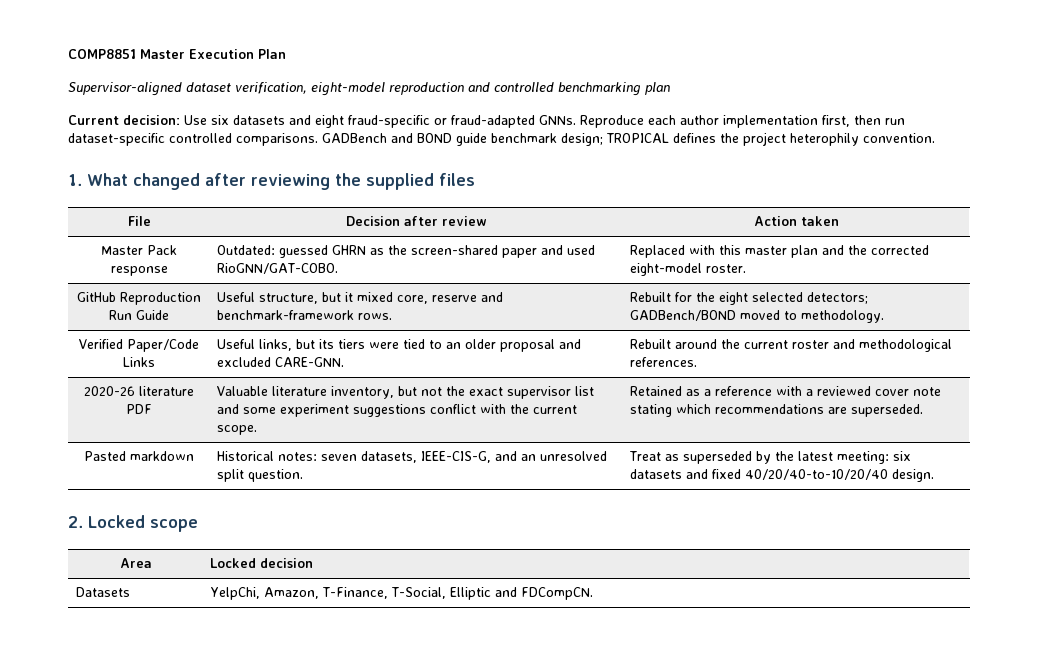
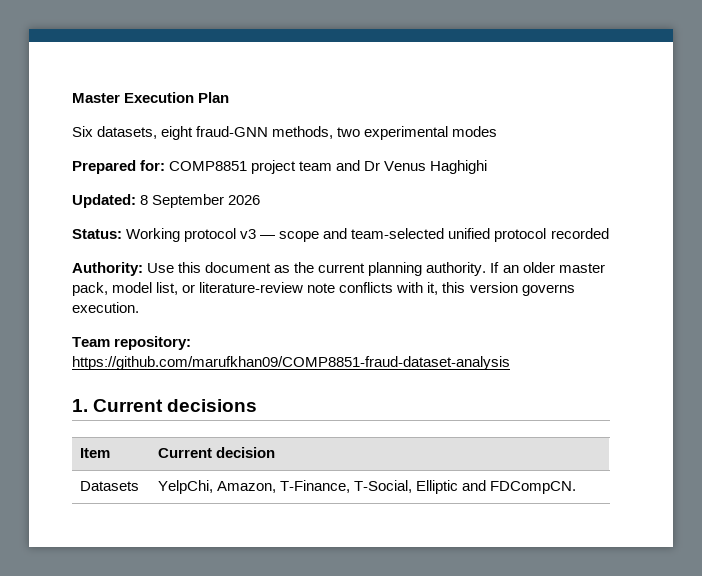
- COMP8851 Master Execution Plan
+ Master Execution Plan
- Supervisor-aligned dataset verification, eight-model reproduction and controlled benchmarking plan
- Current decision: Use six datasets and eight fraud-specific or fraud-adapted GNNs. Reproduce each author implementation first, then run dataset-specific controlled comparisons. GADBench and BOND guide benchmark design; TROPICAL defines the project heterophily convention.
- 1. What changed after reviewing the supplied files
- File | Decision after review | Action taken
- Master Pack response | Outdated: guessed GHRN as the screen-shared paper and used RioGNN/GAT-COBO. | Replaced with this master plan and the corrected eight-model roster.
- GitHub Reproduction Run Guide | Useful structure, but it mixed core, reserve and benchmark-framework rows. | Rebuilt for the eight selected detectors; GADBench/BOND moved to methodology.
- Verified Paper/Code Links | Useful links, but its tiers were tied to an older proposal and excluded CARE-GNN. | Rebuilt around the current roster and methodological references.
- 2020-26 literature PDF | Valuable literature inventory, but not the exact supervisor list and some experiment suggestions conflict with the current scope. | Retained as a reference with a reviewed cover note stating which recommendations are superseded.
- Pasted markdown | Historical notes: seven datasets, IEEE-CIS-G, and an unresolved split question. | Treat as superseded by the latest meeting: six datasets and fixed 40/20/40-to-10/20/40 design.
- 2. Locked scope
- Area | Locked decision
+ Six datasets, eight fraud-GNN methods, two experimental modes
+ Prepared for: COMP8851 project team and Dr Venus Haghighi
+ Updated: 8 September 2026
+ Status: Working protocol v3 — scope and team-selected unified protocol recorded
+ Authority: Use this document as the current planning authority. If an older master pack, model list, or literature-review note conflicts with it, this version governs execution.
+ Team repository: https://github.com/marufkhan09/COMP8851-fraud-dataset-analysis
+ 1. Current decisions
+ Item | Current decision

